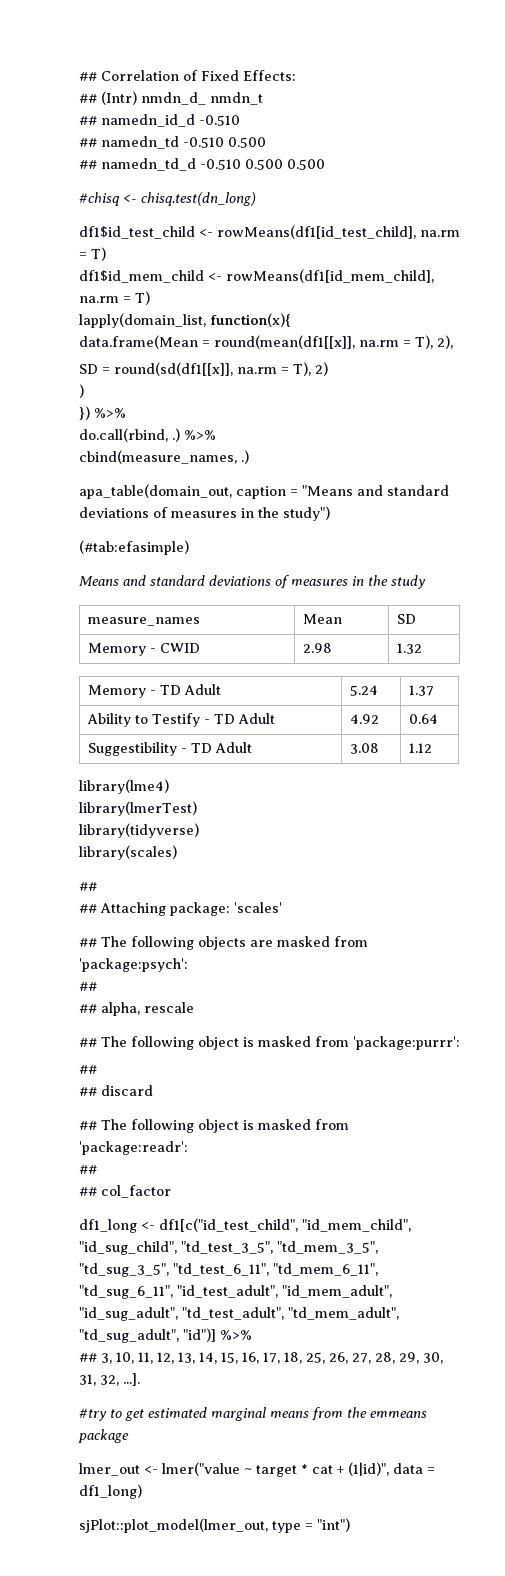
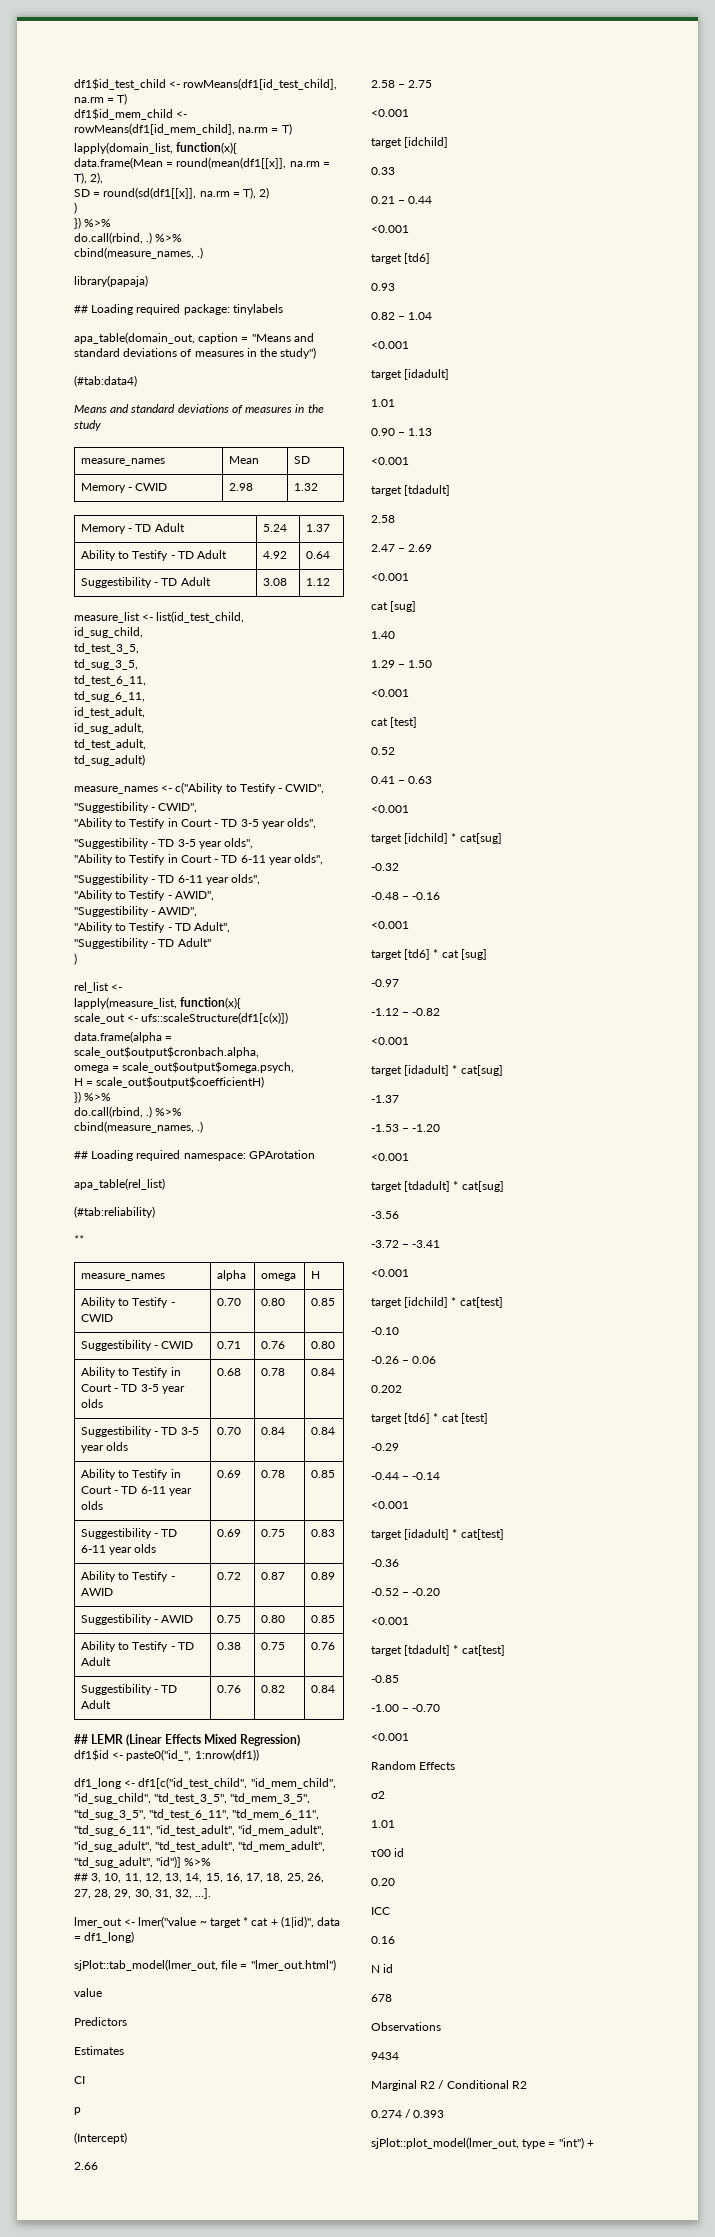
- ## Correlation of Fixed Effects:
- ## (Intr) nmdn_d_ nmdn_t
- ## namedn_id_d -0.510
- ## namedn_td -0.510 0.500
- ## namedn_td_d -0.510 0.500 0.500
- #chisq <- chisq.test(dn_long)
+ library(papaja)
+ ## Loading required package: tinylabels
- (#tab:efasimple)
+ (#tab:data4)
- library(lme4)
- library(lmerTest)
- library(tidyverse)
- library(scales)
- ##
- ## Attaching package: 'scales'
- ## The following objects are masked from 'package:psych':
- ##
- ## alpha, rescale
- ## The following object is masked from 'package:purrr':
- ##
- ## discard
- ## The following object is masked from 'package:readr':
- ##
- ## col_factor
+ measure_list <- list(id_test_child,
+ id_sug_child,
+ td_test_3_5,
+ td_sug_3_5,
+ td_test_6_11,
+ td_sug_6_11,
+ id_test_adult,
+ id_sug_adult,
+ td_test_adult,
+ td_sug_adult)
+ measure_names <- c("Ability to Testify - CWID",
+ "Suggestibility - CWID",
+ "Ability to Testify in Court - TD 3-5 year olds",
+ "Suggestibility - TD 3-5 year olds",
+ "Ability to Testify in Court - TD 6-11 year olds",
+ "Suggestibility - TD 6-11 year olds",
+ "Ability to Testify - AWID",
+ "Suggestibility - AWID",
+ "Ability to Testify - TD Adult",
+ "Suggestibility - TD Adult"
+ )
+ rel_list <-
+ lapply(measure_list, function(x){
+ scale_out <- ufs::scaleStructure(df1[c(x)])
+ data.frame(alpha = scale_out$output$cronbach.alpha,
+ omega = scale_out$output$omega.psych,
+ H = scale_out$output$coefficientH)
+ }) %>%
+ do.call(rbind, .) %>%
+ cbind(measure_names, .)
+ ## Loading required namespace: GPArotation
+ apa_table(rel_list)
+ (#tab:reliability)
+ **
+ measure_names | alpha | omega | H
+ Ability to Testify - CWID | 0.70 | 0.80 | 0.85
+ Suggestibility - CWID | 0.71 | 0.76 | 0.80
+ Ability to Testify in Court - TD 3-5 year olds | 0.68 | 0.78 | 0.84
+ Suggestibility - TD 3-5 year olds | 0.70 | 0.84 | 0.84
+ Ability to Testify in Court - TD 6-11 year olds | 0.69 | 0.78 | 0.85
+ Suggestibility - TD 6-11 year olds | 0.69 | 0.75 | 0.83
+ Ability to Testify - AWID | 0.72 | 0.87 | 0.89
+ Suggestibility - AWID | 0.75 | 0.80 | 0.85
+ Ability to Testify - TD Adult | 0.38 | 0.75 | 0.76
+ Suggestibility - TD Adult | 0.76 | 0.82 | 0.84
+ ## LEMR (Linear Effects Mixed Regression)
+ df1$id <- paste0("id_", 1:nrow(df1))
- #try to get estimated marginal means from the emmeans package
+ sjPlot::tab_model(lmer_out, file = "lmer_out.html")
+ value
+ Predictors
+ Estimates
+ CI
+ p
+ (Intercept)
+ 2.66
+ 2.58 – 2.75
+ <0.001
+ target [idchild]
+ 0.33
+ 0.21 – 0.44
+ <0.001
+ target [td6]
+ 0.93
+ 0.82 – 1.04
+ <0.001
+ target [idadult]
+ 1.01
+ 0.90 – 1.13
+ <0.001
+ target [tdadult]
+ 2.58
+ 2.47 – 2.69
+ <0.001
+ cat [sug]
+ 1.40
+ 1.29 – 1.50
+ <0.001
+ cat [test]
+ 0.52
+ 0.41 – 0.63
+ <0.001
+ target [idchild] * cat[sug]
+ -0.32
+ -0.48 – -0.16
+ <0.001
+ target [td6] * cat [sug]
+ -0.97
+ -1.12 – -0.82
+ <0.001
+ target [idadult] * cat[sug]
+ -1.37
+ -1.53 – -1.20
+ <0.001
+ target [tdadult] * cat[sug]
+ -3.56
+ -3.72 – -3.41
+ <0.001
+ target [idchild] * cat[test]
+ -0.10
+ -0.26 – 0.06
+ 0.202
+ target [td6] * cat [test]
+ -0.29
+ -0.44 – -0.14
+ <0.001
+ target [idadult] * cat[test]
+ -0.36
+ -0.52 – -0.20
+ <0.001
+ target [tdadult] * cat[test]
+ -0.85
+ -1.00 – -0.70
+ <0.001
+ Random Effects
+ σ2
+ 1.01
+ τ00 id
+ 0.20
+ ICC
+ 0.16
+ N id
+ 678
+ Observations
+ 9434
+ Marginal R2 / Conditional R2
+ 0.274 / 0.393
- sjPlot::plot_model(lmer_out, type = "int")
+ sjPlot::plot_model(lmer_out, type = "int") +

